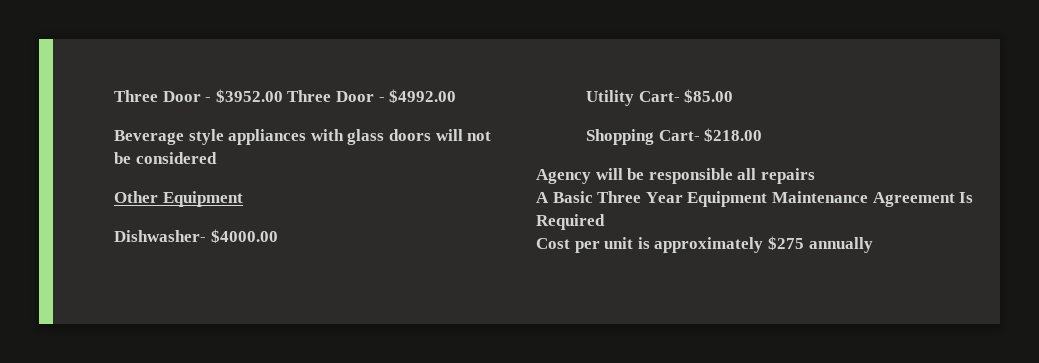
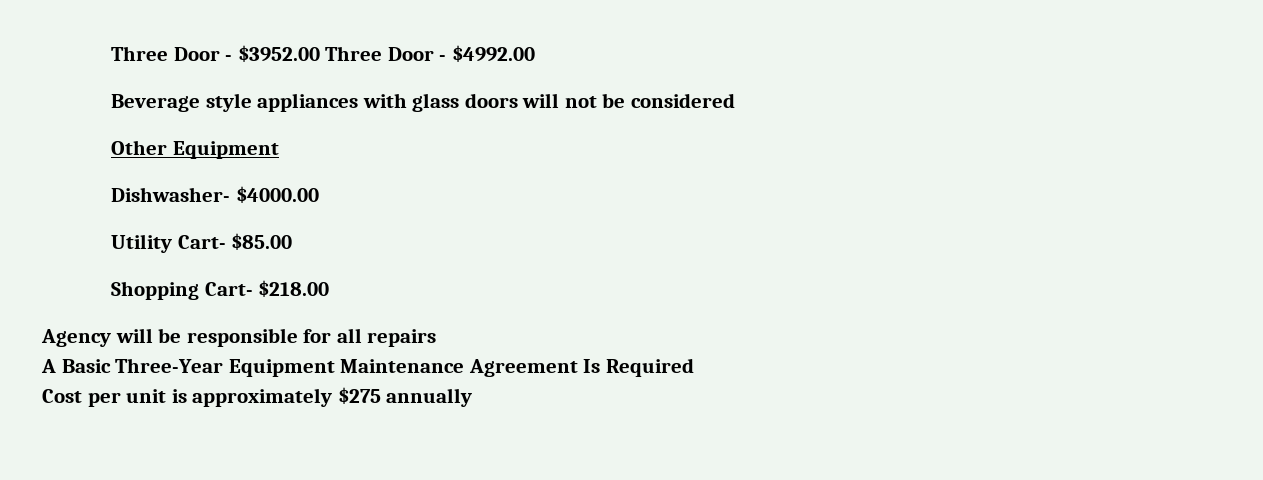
- Agency will be responsible all repairs
+ Agency will be responsible for all repairs
- A Basic Three Year Equipment Maintenance Agreement Is Required
+ A Basic Three-Year Equipment Maintenance Agreement Is Required

